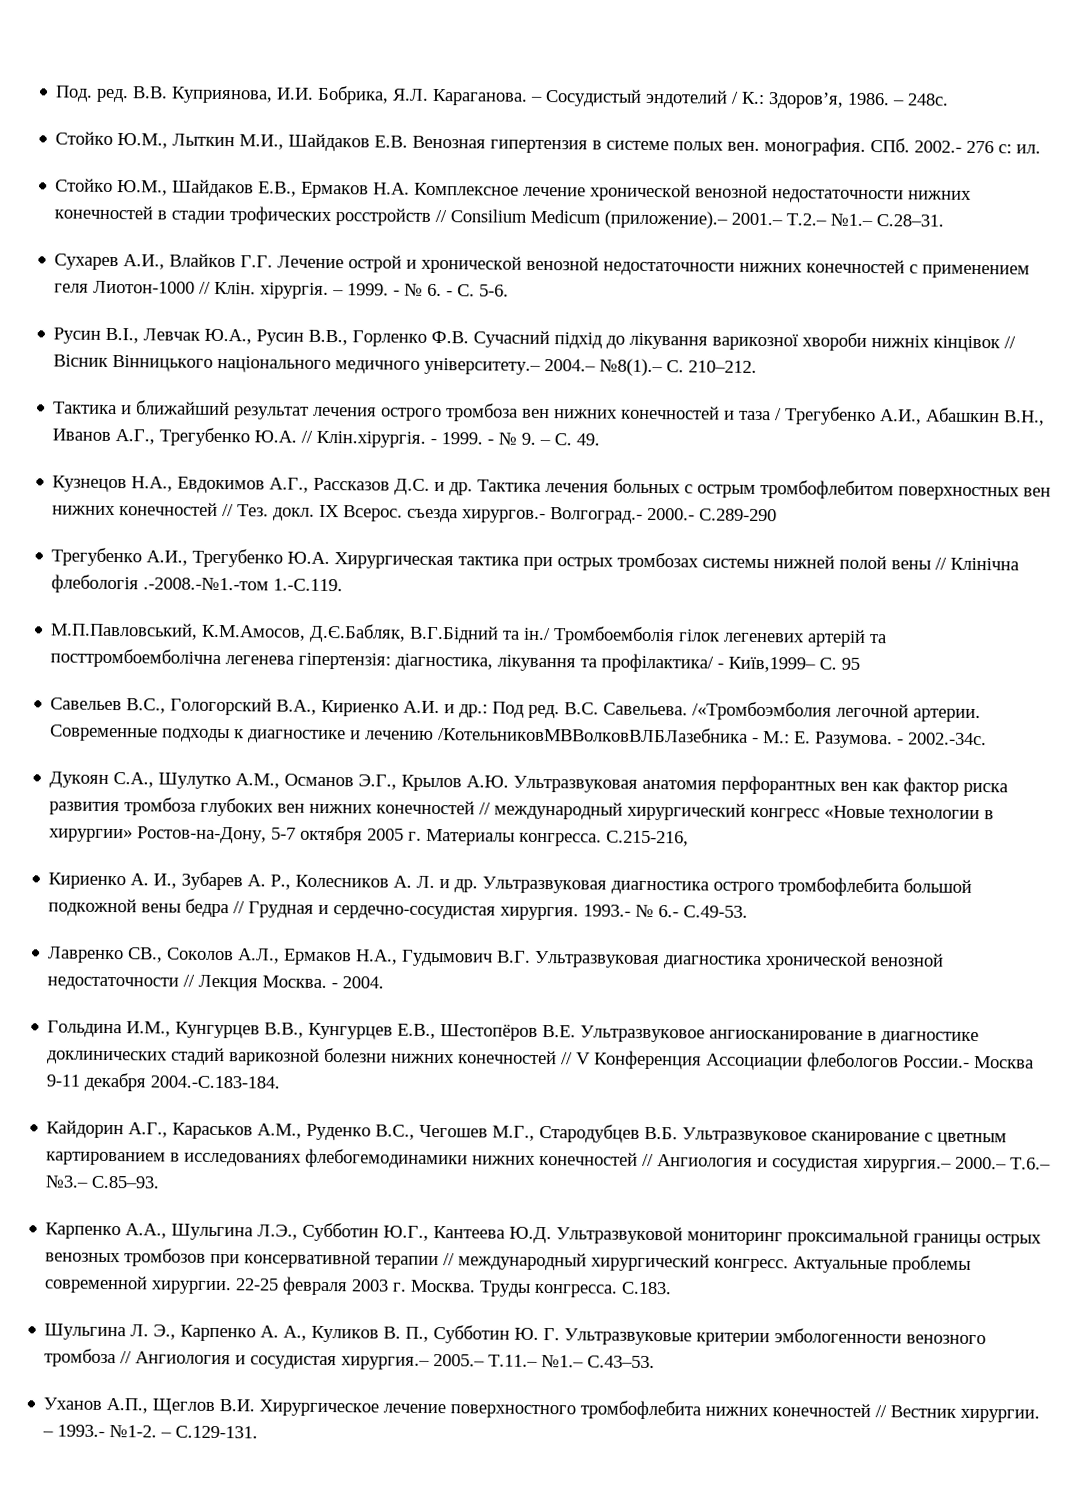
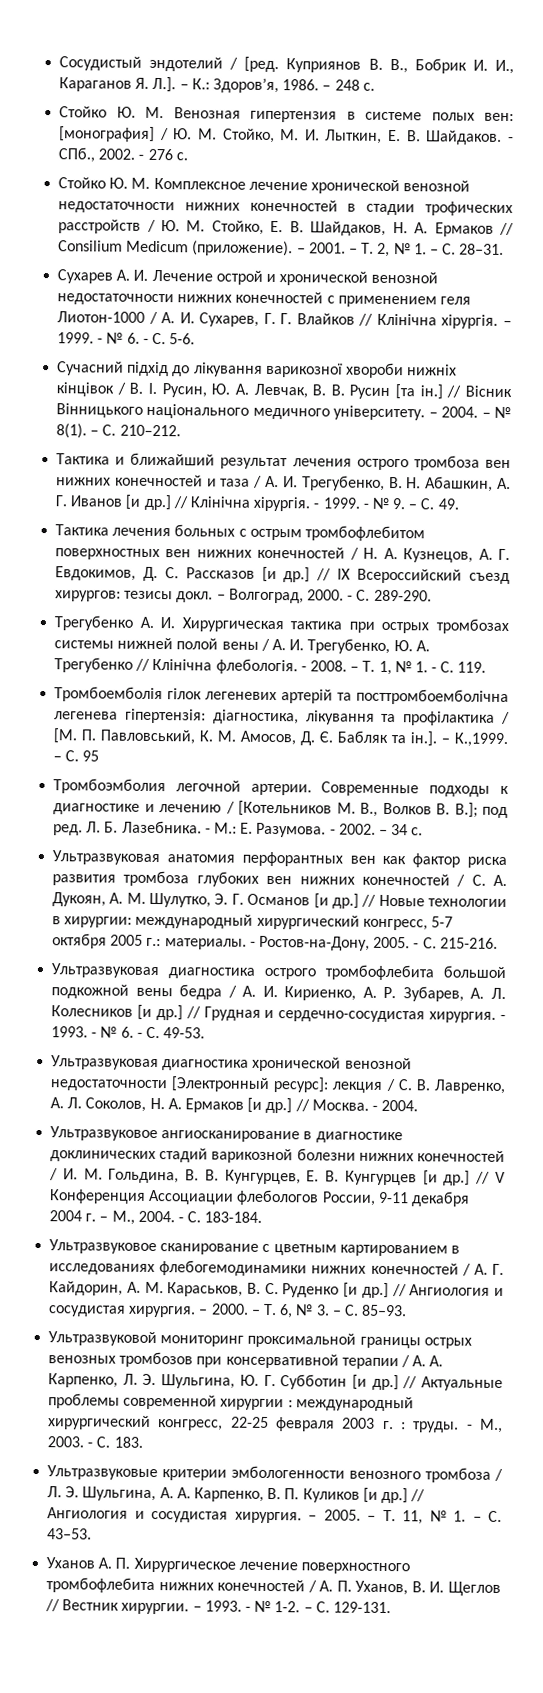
- Под. ред. В.В. Куприянова, И.И. Бобрика, Я.Л. Караганова. – Сосудистый эндотелий / К.: Здоров’я, 1986.
+ Сосудистый эндотелий / [ред. Куприянов В. В., Бобрик И. И., Караганов Я. Л.]. – К.: Здоров’я, 1986.
- – 248с.
- Стойко Ю.М., Лыткин М.И., Шайдаков Е.В. Венозная гипертензия в системе полых вен. монография. СПб. 2002.- 276 с: ил.
- Стойко Ю.М., Шайдаков Е.В., Ермаков Н.А. Комплексное лечение хронической венозной недостаточности нижних конечностей в стадии трофических росстройств // Consilium Medicum (приложение).– 2001.– Т.2.– №1.– С.28–31.
- Сухарев А.И., Влайков Г.Г. Лечение острой и хронической венозной недостаточности нижних конечностей с применением геля Лиотон-1000 // Клін. хірургія.
+ – 248 с.
+ Стойко Ю. М. Венозная гипертензия в системе полых вен: [монография] / Ю. М. Стойко, М. И. Лыткин, Е. В. Шайдаков. - СПб., 2002. - 276 с.
+ Стойко Ю. М. Комплексное лечение хронической венозной недостаточности нижних конечностей в стадии трофических расстройств / Ю. М. Стойко, Е. В. Шайдаков, Н. А. Ермаков // Consilium Medicum (приложение). – 2001. – Т. 2, № 1. – С. 28–31.
+ Сухарев А. И. Лечение острой и хронической венозной недостаточности нижних конечностей с применением геля Лиотон-1000 / А. И. Сухарев, Г. Г. Влайков // Клінічна хірургія.
- Русин В.І., Левчак Ю.А., Русин В.В., Горленко Ф.В. Сучасний підхід до лікування варикозної хвороби нижніх кінцівок // Вісник Вінницького національного медичного університету.– 2004.– №8(1).– С. 210–212.
+ Сучасний підхід до лікування варикозної хвороби нижніх кінцівок / В. І. Русин, Ю. А. Левчак, В. В. Русин [та ін.] // Вісник Вінницького національного медичного університету. – 2004. – № 8(1). – С. 210–212.
- Тактика и ближайший результат лечения острого тромбоза вен нижних конечностей и таза / Трегубенко А.И., Абашкин В.Н., Иванов А.Г., Трегубенко Ю.А. // Клін.хірургія. - 1999.
+ Тактика и ближайший результат лечения острого тромбоза вен нижних конечностей и таза / А. И. Трегубенко, В. Н. Абашкин, А. Г. Иванов [и др.] // Клінічна хірургія. - 1999.
- Кузнецов Н.А., Евдокимов А.Г., Рассказов Д.С. и др. Тактика лечения больных с острым тромбофлебитом поверхностных вен нижних конечностей // Тез. докл. IX Всерос. съезда хирургов.- Волгоград.- 2000.- С.289-290
- Трегубенко А.И., Трегубенко Ю.А. Хирургическая тактика при острых тромбозах системы нижней полой вены // Клінічна флебологія .-2008.-№1.-том 1.-С.119.
- М.П.Павловський, К.М.Амосов, Д.Є.Бабляк, В.Г.Бідний та ін./ Тромбоемболія гілок легеневих артерій та посттромбоемболічна легенева гіпертензія: діагностика, лікування та профілактика/ - Київ,1999– С. 95
- Савельев В.С., Гологорский В.А., Кириенко А.И. и др.: Под ред. В.С. Савельева. /«Тромбоэмболия легочной артерии.
+ Тактика лечения больных с острым тромбофлебитом поверхностных вен нижних конечностей / Н. А. Кузнецов, А. Г. Евдокимов, Д. С. Рассказов [и др.] // IX Всероссийский съезд хирургов: тезисы докл. – Волгоград, 2000. - С. 289-290.
+ Трегубенко А. И. Хирургическая тактика при острых тромбозах системы нижней полой вены / А. И. Трегубенко, Ю. А. Трегубенко // Клінічна флебологія. - 2008. – Т. 1, № 1. - С. 119.
+ Тромбоемболія гілок легеневих артерій та посттромбоемболічна легенева гіпертензія: діагностика, лікування та профілактика / [М. П. Павловський, К. М. Амосов, Д. Є. Бабляк та ін.]. – К.,1999. – С. 95
+ Тромбоэмболия легочной артерии.
- Современные подходы к диагностике и лечению /КотельниковМВВолковВЛБЛазебника - М.: Е. Разумова.
+ Современные подходы к диагностике и лечению / [Котельников М. В., Волков В. В.]; под ред. Л. Б. Лазебника. - М.: Е. Разумова.
- - 2002.-34с.
- Дукоян С.А., Шулутко A.M., Османов Э.Г., Крылов А.Ю. Ультразвуковая анатомия перфорантных вен как фактор риска развития тромбоза глубоких вен нижних конечностей // международный хирургический конгресс «Новые технологии в хирургии» Ростов-на-Дону, 5-7 октября 2005 г. Материалы конгресса. С.215-216,
- Кириенко А. И., Зубарев А. Р., Колесников А. Л. и др. Ультразвуковая диагностика острого тромбофлебита большой подкожной вены бедра // Грудная и сердечно-сосудистая хирургия.
+ - 2002. – 34 с.
+ Ультразвуковая анатомия перфорантных вен как фактор риска развития тромбоза глубоких вен нижних конечностей / С. А. Дукоян, A. M. Шулутко, Э. Г. Османов [и др.] // Новые технологии в хирургии: международный хирургический конгресс, 5-7 октября 2005 г.: материалы. - Ростов-на-Дону, 2005. - С. 215-216.
+ Ультразвуковая диагностика острого тромбофлебита большой подкожной вены бедра / А. И. Кириенко, А. Р. Зубарев, А. Л. Колесников [и др.] // Грудная и сердечно-сосудистая хирургия.
- 1993.- № 6.- С.49-53.
- Лавренко СВ., Соколов А.Л., Ермаков Н.А., Гудымович В.Г. Ультразвуковая диагностика хронической венозной недостаточности // Лекция Москва. - 2004.
- Гольдина И.М., Кунгурцев В.В., Кунгурцев Е.В., Шестопёров В.Е. Ультразвуковое ангиосканирование в диагностике доклинических стадий варикозной болезни нижних конечностей // V Конференция Ассоциации флебологов России.- Москва 9-11 декабря 2004.-С.183-184.
- Кайдорин А.Г., Караськов А.М., Руденко В.С., Чегошев М.Г., Стародубцев В.Б. Ультразвуковое сканирование с цветным картированием в исследованиях флебогемодинамики нижних конечностей // Ангиология и сосудистая хирургия.– 2000.– Т.6.– №3.– С.85–93.
- Карпенко А.А., Шульгина Л.Э., Субботин Ю.Г., Кантеева Ю.Д. Ультразвуковой мониторинг проксимальной границы острых венозных тромбозов при консервативной терапии // международный хирургический конгресс. Актуальные проблемы современной хирургии. 22-25 февраля 2003 г. Москва. Труды конгресса. С.183.
- Шульгина Л. Э., Карпенко А. А., Куликов В. П., Субботин Ю. Г. Ультразвуковые критерии эмбологенности венозного тромбоза // Ангиология и сосудистая хирургия.– 2005.– Т.11.– №1.– С.43–53.
- Уханов А.П., Щеглов В.И. Хирургическое лечение поверхностного тромбофлебита нижних конечностей // Вестник хирургии. – 1993.- №1-2. – С.129-131.
+ - 1993. - № 6. - С. 49-53.
+ Ультразвуковая диагностика хронической венозной недостаточности [Электронный ресурс]: лекция / С. В. Лавренко, А. Л. Соколов, Н. А. Ермаков [и др.] // Москва. - 2004.
+ Ультразвуковое ангиосканирование в диагностике доклинических стадий варикозной болезни нижних конечностей / И. М. Гольдина, В. В. Кунгурцев, Е. В. Кунгурцев [и др.] // V Конференция Ассоциации флебологов России, 9-11 декабря 2004 г. – М., 2004. - С. 183-184.
+ Ультразвуковое сканирование с цветным картированием в исследованиях флебогемодинамики нижних конечностей / А. Г. Кайдорин, А. М. Караськов, В. С. Руденко [и др.] // Ангиология и сосудистая хирургия. – 2000. – Т. 6, № 3. – С. 85–93.
+ Ультразвуковой мониторинг проксимальной границы острых венозных тромбозов при консервативной терапии / А. А. Карпенко, Л. Э. Шульгина, Ю. Г. Субботин [и др.] // Актуальные проблемы современной хирургии : международный хирургический конгресс, 22-25 февраля 2003 г. : труды. - М., 2003. - С. 183.
+ Ультразвуковые критерии эмбологенности венозного тромбоза / Л. Э. Шульгина, А. А. Карпенко, В. П. Куликов [и др.] // Ангиология и сосудистая хирургия. – 2005. – Т. 11, № 1. – С. 43–53.
+ Уханов А. П. Хирургическое лечение поверхностного тромбофлебита нижних конечностей / А. П. Уханов, В. И. Щеглов // Вестник хирургии. – 1993. - № 1-2. – С. 129-131.

